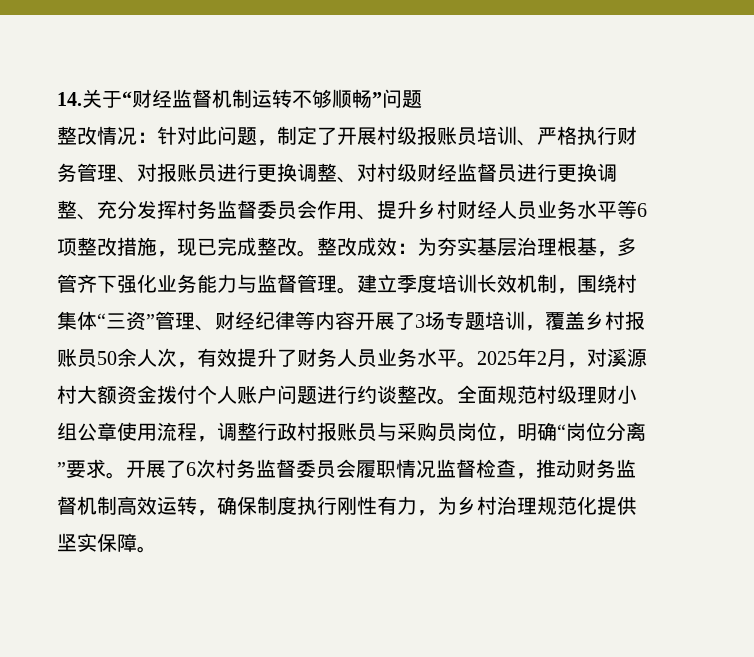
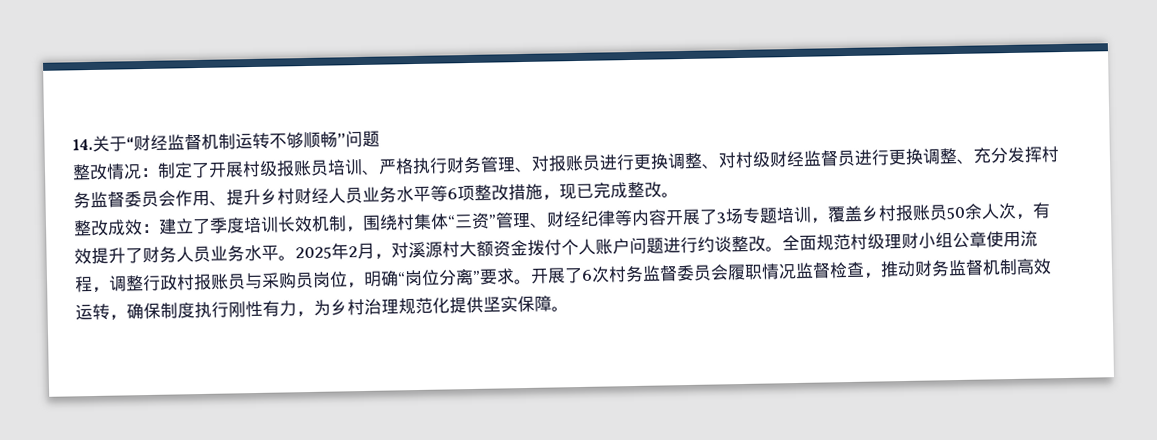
- 针对此问题，制定了开展村级报账员培训、严格执行财务管理、对报账员进行更换调整、对村级财经监督员进行更换调整、充分发挥村务监督委员会作用、提升乡村财经人员业务水平等6项整改措施，现已完成整改。整改成效：
+ 制定了开展村级报账员培训、严格执行财务管理、对报账员进行更换调整、对村级财经监督员进行更换调整、充分发挥村务监督委员会作用、提升乡村财经人员业务水平等6项整改措施，现已完成整改。
+ 整改成效：
- 为夯实基层治理根基，多管齐下强化业务能力与监督管理。建立季度培训长效机制，围绕村集体“三资”管理、财经纪律等内容开展了3场专题培训，覆盖乡村报账员50余人次，有效提升了财务人员业务水平。
+ 建立了季度培训长效机制，围绕村集体“三资”管理、财经纪律等内容开展了3场专题培训，覆盖乡村报账员50余人次，有效提升了财务人员业务水平。

